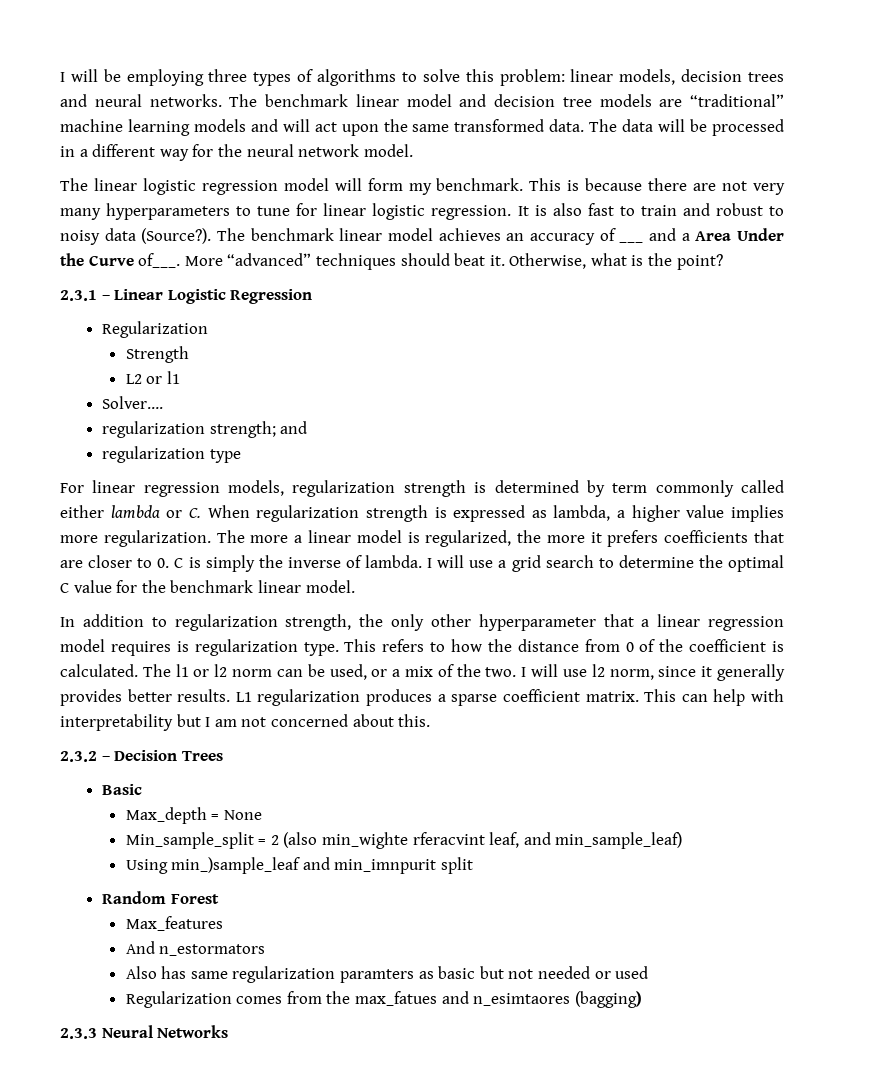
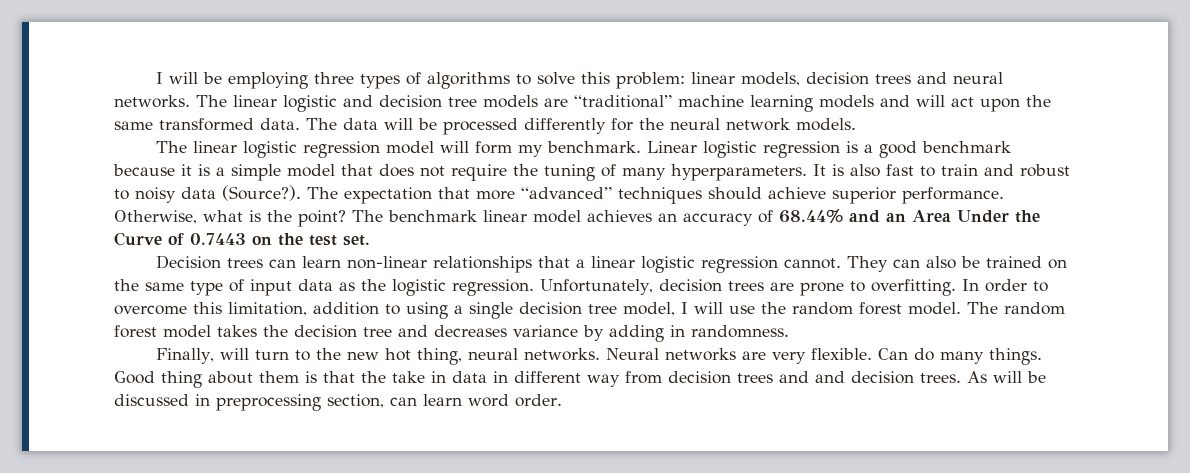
- The benchmark linear model and decision tree models are “traditional” machine learning models and will act upon the same transformed data.
+ The linear logistic and decision tree models are “traditional” machine learning models and will act upon the same transformed data.
- The data will be processed in a different way for the neural network model.
+ The data will be processed differently for the neural network models.
- This is because there are not very many hyperparameters to tune for linear logistic regression.
+ Linear logistic regression is a good benchmark because it is a simple model that does not require the tuning of many hyperparameters.
- The benchmark linear model achieves an accuracy of ___ and a Area Under the Curve of___. More “advanced” techniques should beat it. Otherwise, what is the point?
- 2.3.1 – Linear Logistic Regression
- Regularization
- Strength
- L2 or l1
- Solver….
- regularization strength; and
- regularization type
- For linear regression models, regularization strength is determined by term commonly called either lambda or C. When regularization strength is expressed as lambda, a higher value implies more regularization. The more a linear model is regularized, the more it prefers coefficients that are closer to 0. C is simply the inverse of lambda. I will use a grid search to determine the optimal C value for the benchmark linear model.
- In addition to regularization strength, the only other hyperparameter that a linear regression model requires is regularization type. This refers to how the distance from 0 of the coefficient is calculated. The l1 or l2 norm can be used, or a mix of the two. I will use l2 norm, since it generally provides better results. L1 regularization produces a sparse coefficient matrix. This can help with interpretability but I am not concerned about this.
- 2.3.2 – Decision Trees
- Basic
- Max_depth = None
- Min_sample_split = 2 (also min_wighte rferacvint leaf, and min_sample_leaf)
- Using min_)sample_leaf and min_imnpurit split
- Random Forest
- Max_features
- And n_estormators
- Also has same regularization paramters as basic but not needed or used
- Regularization comes from the max_fatues and n_esimtaores (bagging)
- 2.3.3 Neural Networks
+ The expectation that more “advanced” techniques should achieve superior performance. Otherwise, what is the point? The benchmark linear model achieves an accuracy of 68.44% and an Area Under the Curve of 0.7443 on the test set.
+ Decision trees can learn non-linear relationships that a linear logistic regression cannot. They can also be trained on the same type of input data as the logistic regression. Unfortunately, decision trees are prone to overfitting. In order to overcome this limitation, addition to using a single decision tree model, I will use the random forest model. The random forest model takes the decision tree and decreases variance by adding in randomness.
+ Finally, will turn to the new hot thing, neural networks. Neural networks are very flexible. Can do many things. Good thing about them is that the take in data in different way from decision trees and and decision trees. As will be discussed in preprocessing section, can learn word order.

